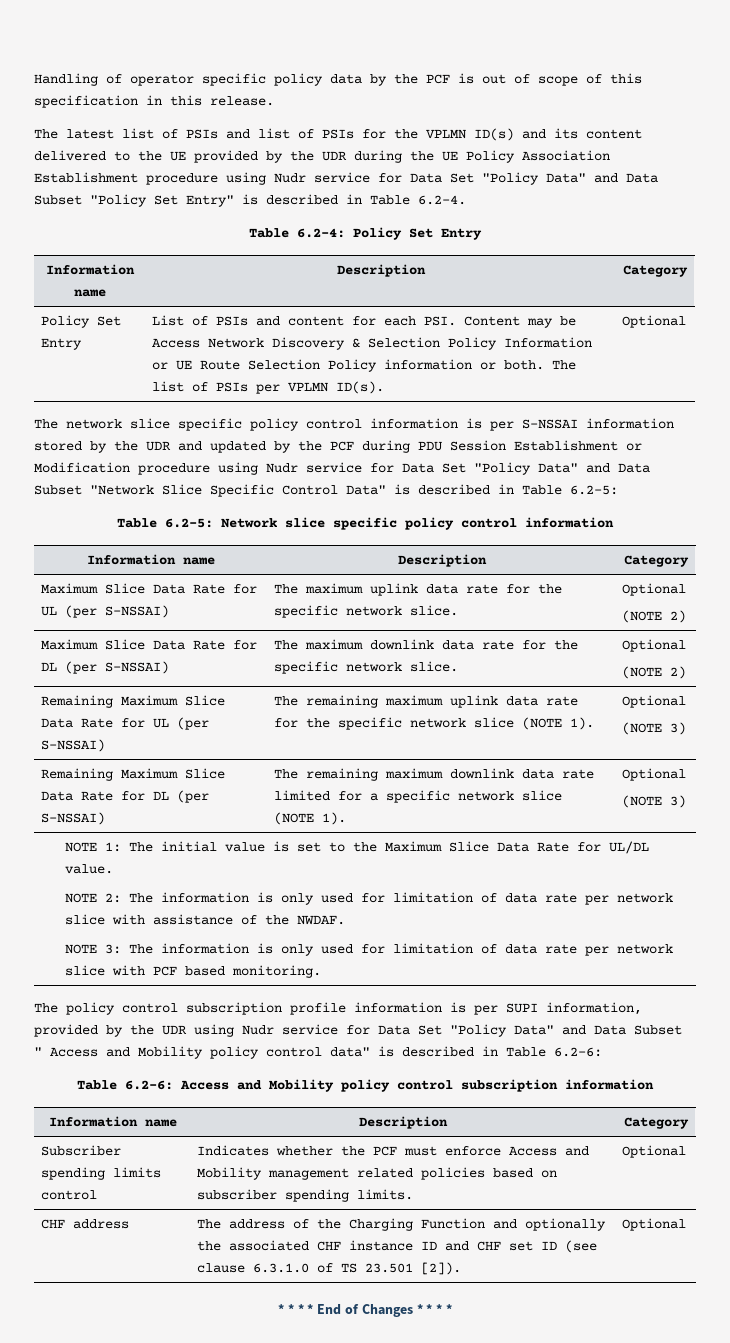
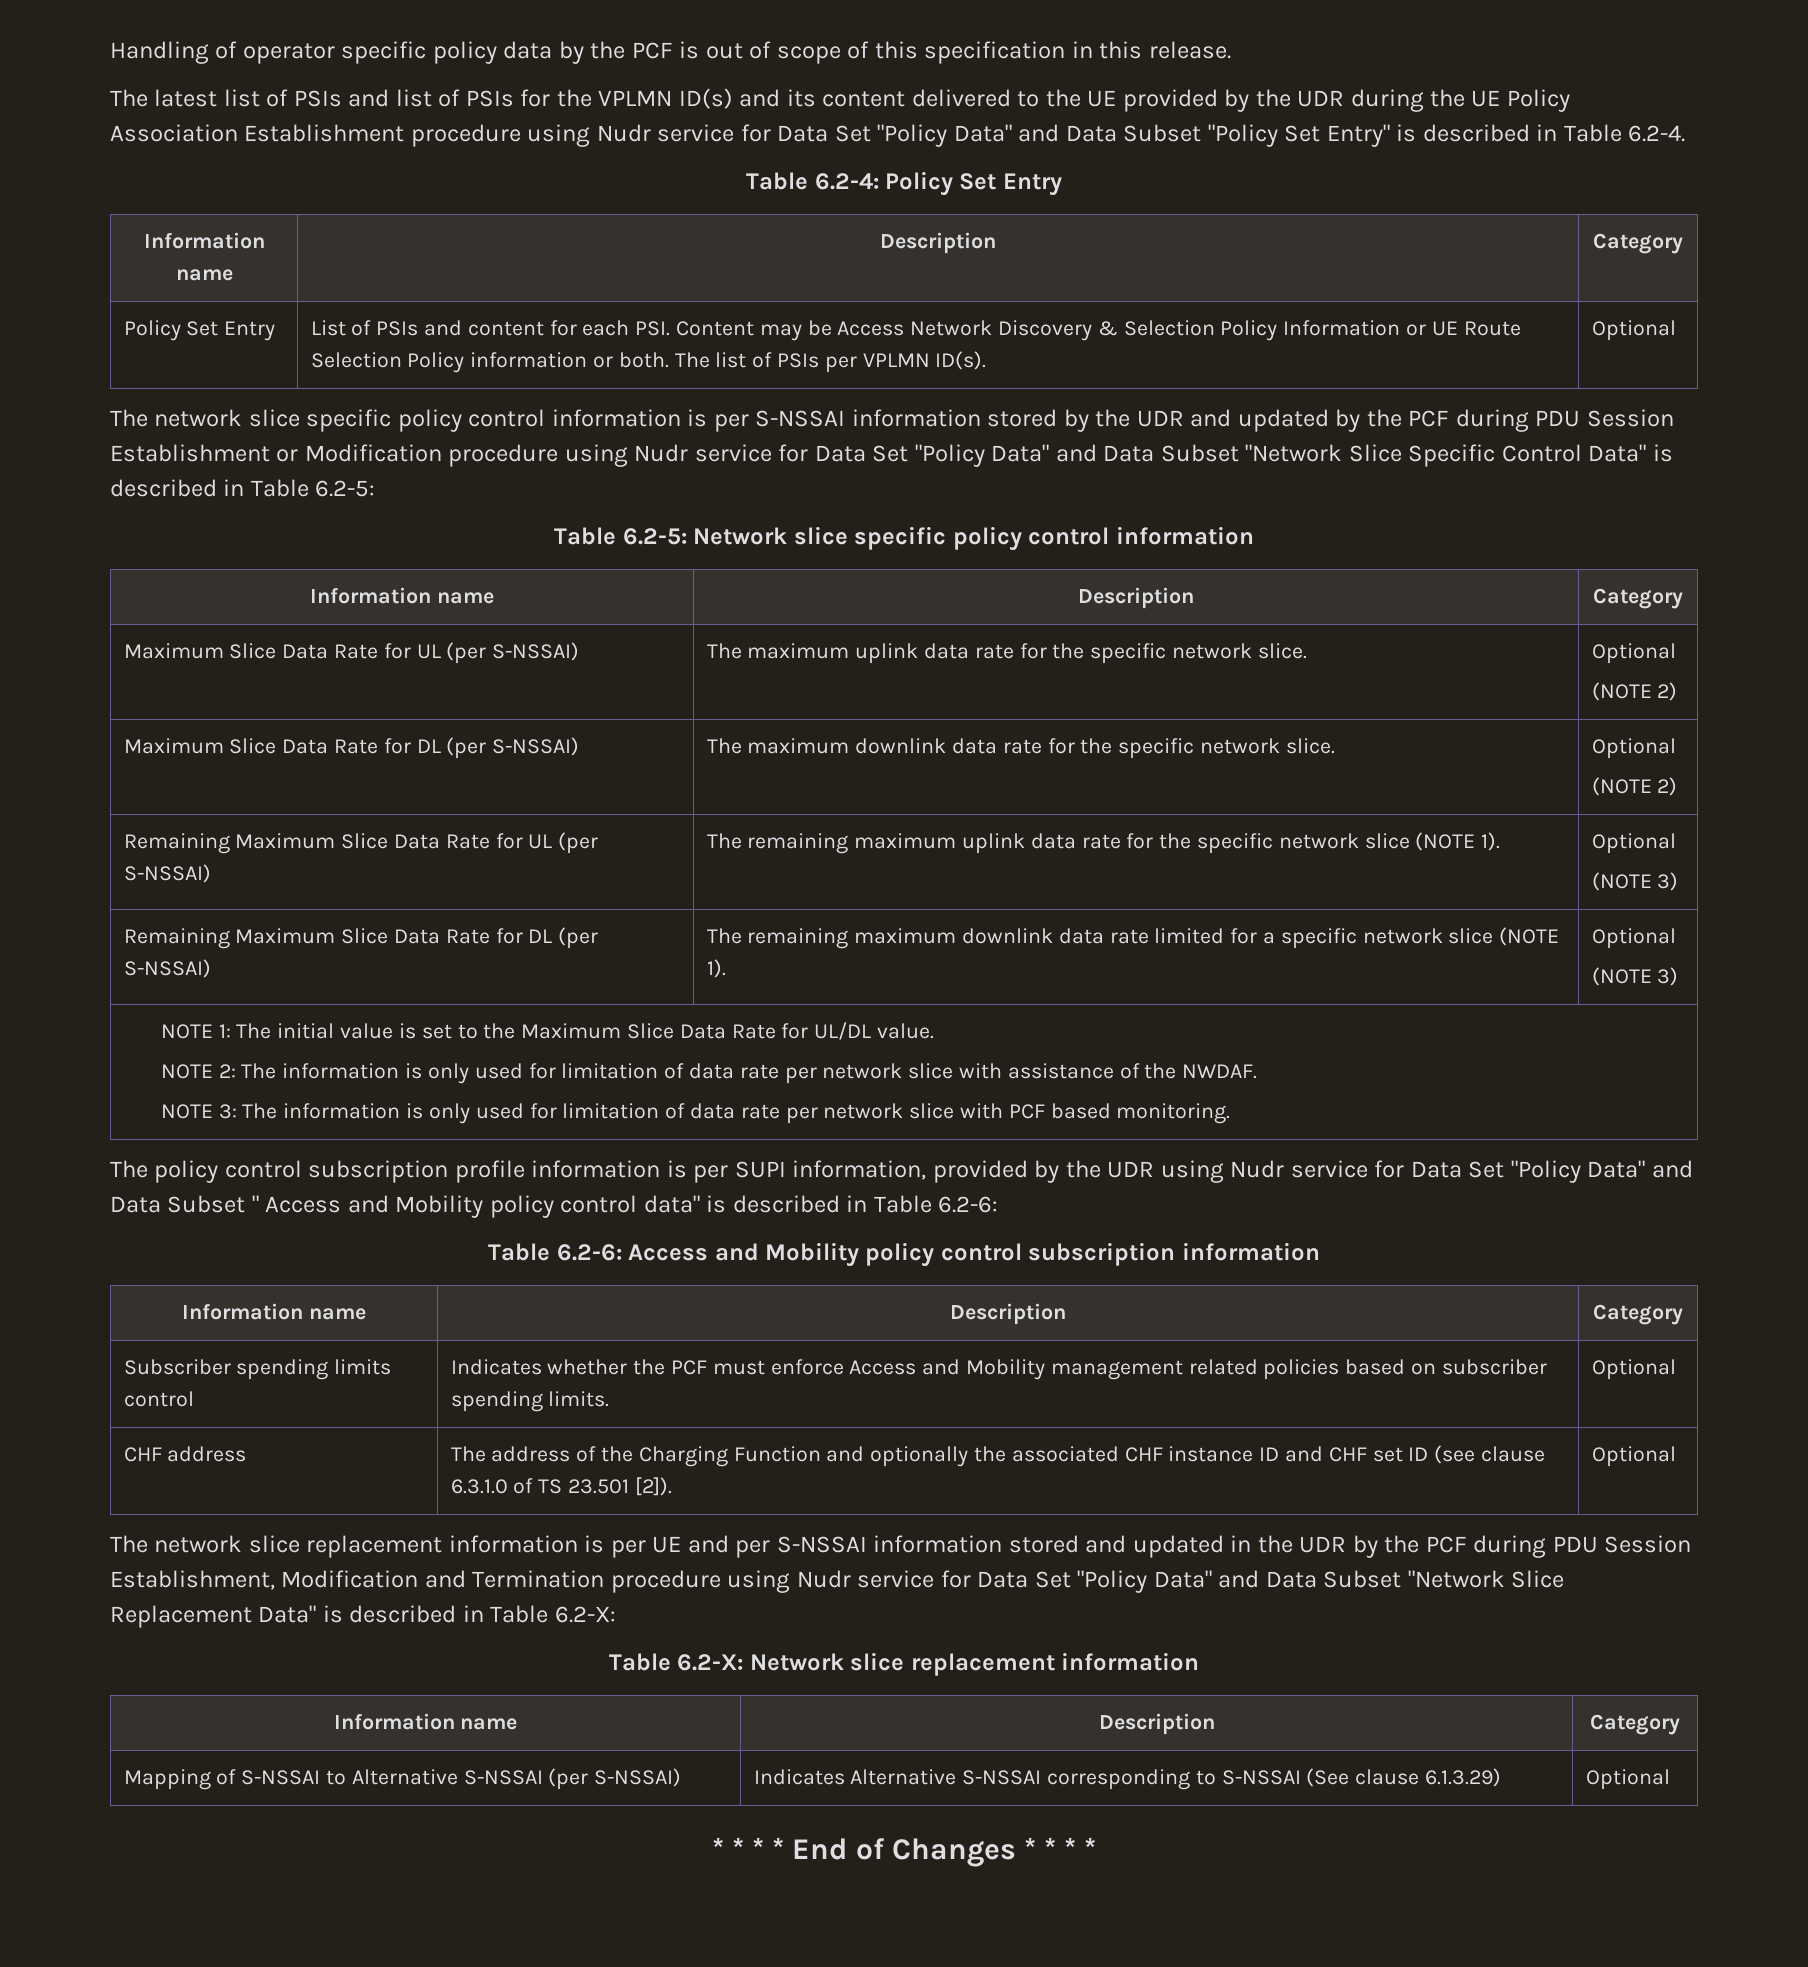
+ The network slice replacement information is per UE and per S-NSSAI information stored and updated in the UDR by the PCF during PDU Session Establishment, Modification and Termination procedure using Nudr service for Data Set "Policy Data" and Data Subset "Network Slice Replacement Data" is described in Table 6.2-X:
+ Table 6.2-X: Network slice replacement information
+ Information name | Description | Category
+ Mapping of S-NSSAI to Alternative S-NSSAI (per S-NSSAI) | Indicates Alternative S-NSSAI corresponding to S-NSSAI (See clause 6.1.3.29) | Optional

